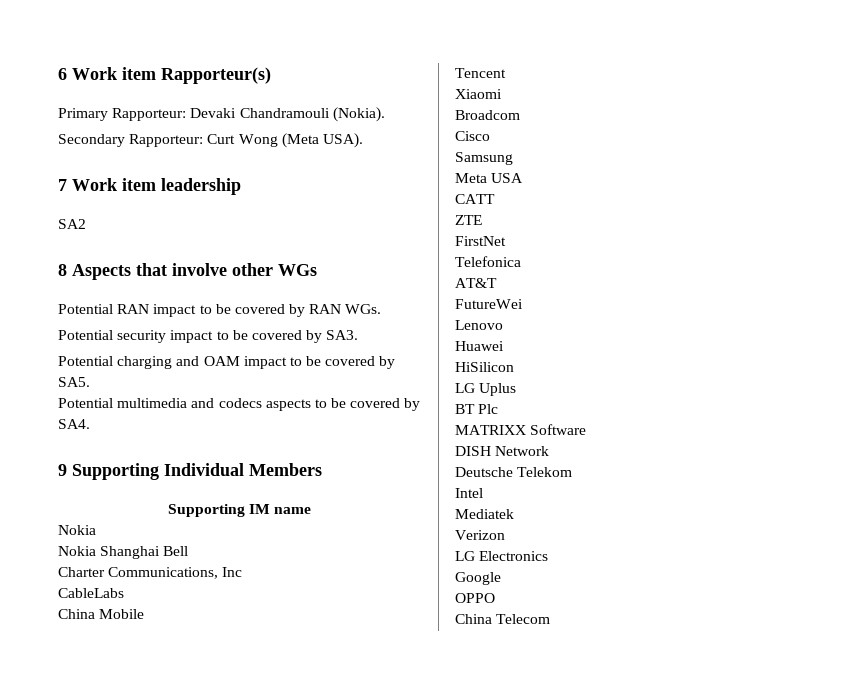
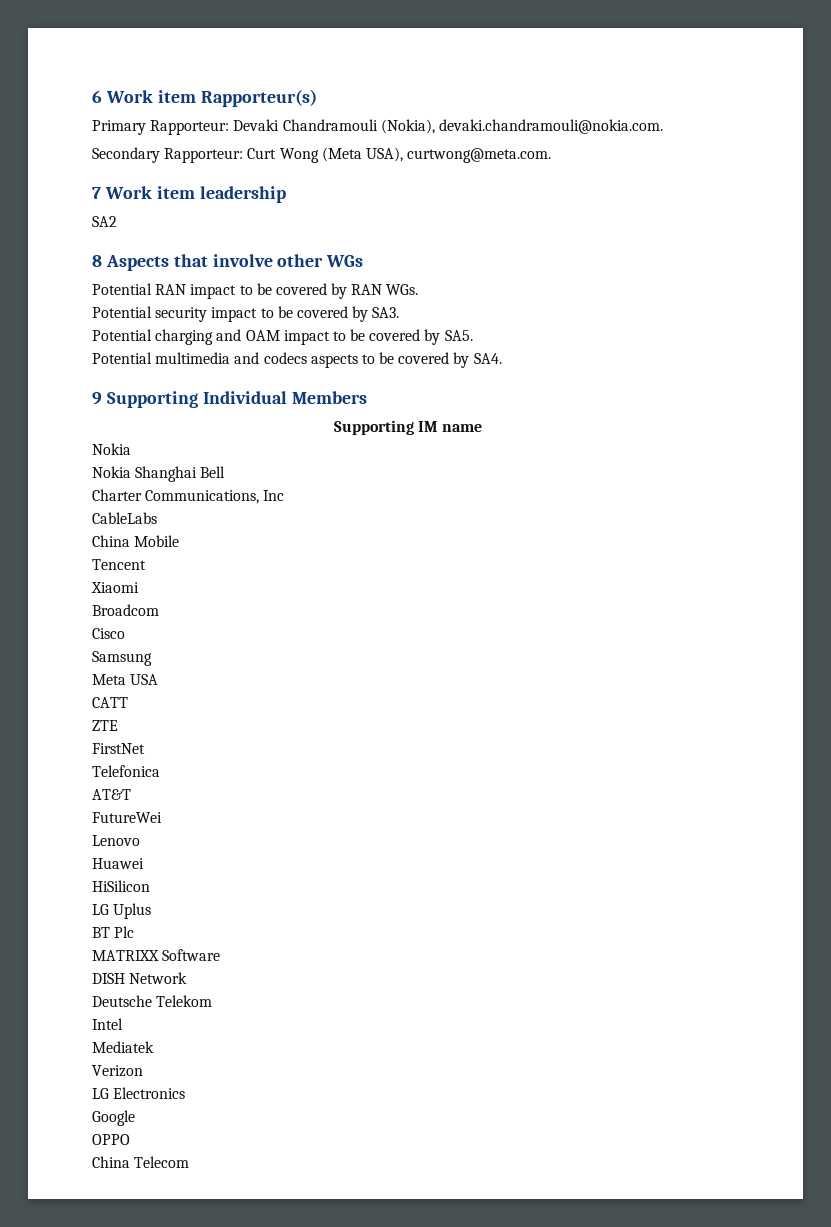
- Primary Rapporteur: Devaki Chandramouli (Nokia).
+ Primary Rapporteur: Devaki Chandramouli (Nokia), devaki.chandramouli@nokia.com.
- Secondary Rapporteur: Curt Wong (Meta USA).
+ Secondary Rapporteur: Curt Wong (Meta USA), curtwong@meta.com.

